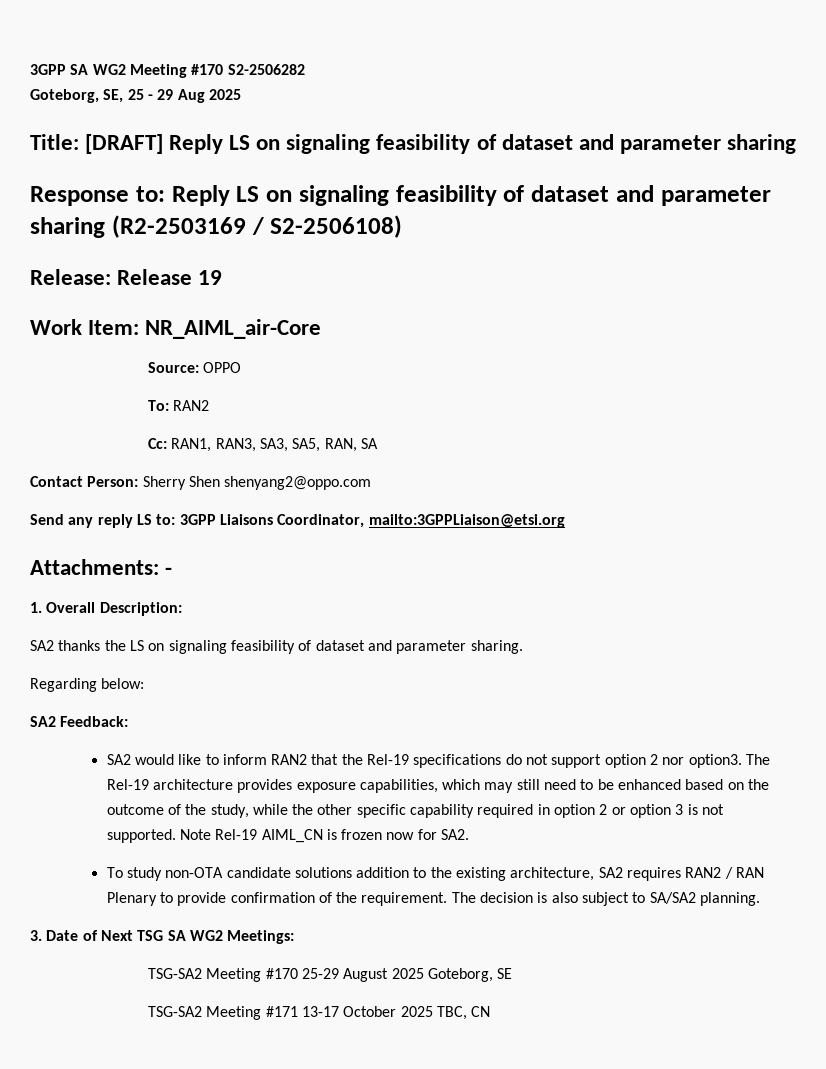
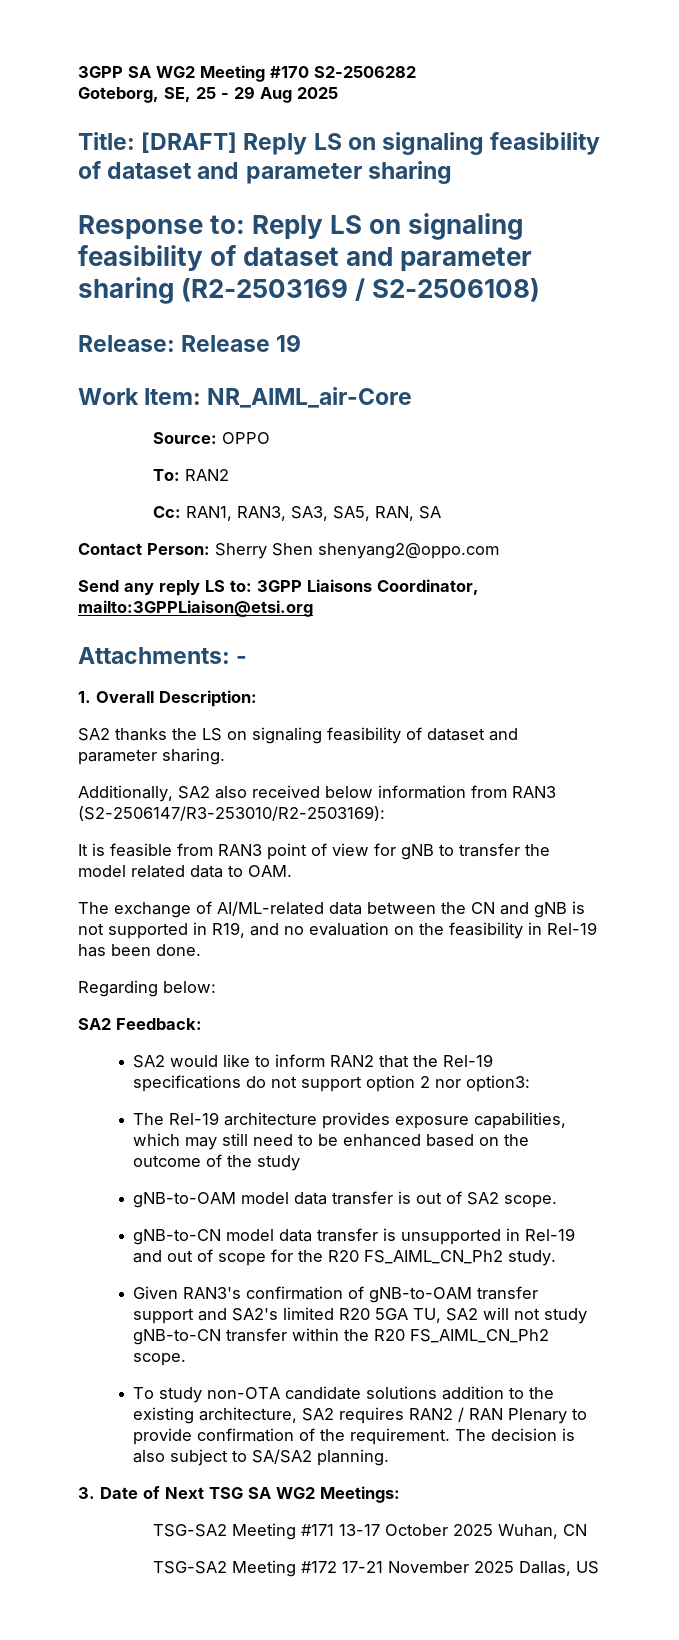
+ Additionally, SA2 also received below information from RAN3 (S2-2506147/R3-253010/R2-2503169):
+ It is feasible from RAN3 point of view for gNB to transfer the model related data to OAM.
+ The exchange of AI/ML-related data between the CN and gNB is not supported in R19, and no evaluation on the feasibility in Rel-19 has been done.
- SA2 would like to inform RAN2 that the Rel-19 specifications do not support option 2 nor option3. The Rel-19 architecture provides exposure capabilities, which may still need to be enhanced based on the outcome of the study, while the other specific capability required in option 2 or option 3 is not supported. Note Rel-19 AIML_CN is frozen now for SA2.
+ SA2 would like to inform RAN2 that the Rel-19 specifications do not support option 2 nor option3:
+ The Rel-19 architecture provides exposure capabilities, which may still need to be enhanced based on the outcome of the study
+ gNB-to-OAM model data transfer is out of SA2 scope.
+ gNB-to-CN model data transfer is unsupported in Rel-19 and out of scope for the R20 FS_AIML_CN_Ph2 study.
+ Given RAN3's confirmation of gNB-to-OAM transfer support and SA2's limited R20 5GA TU, SA2 will not study gNB-to-CN transfer within the R20 FS_AIML_CN_Ph2 scope.
- TSG-SA2 Meeting #170 25-29 August 2025 Goteborg, SE
- TSG-SA2 Meeting #171 13-17 October 2025 TBC, CN
+ TSG-SA2 Meeting #171 13-17 October 2025 Wuhan, CN
+ TSG-SA2 Meeting #172 17-21 November 2025 Dallas, US

